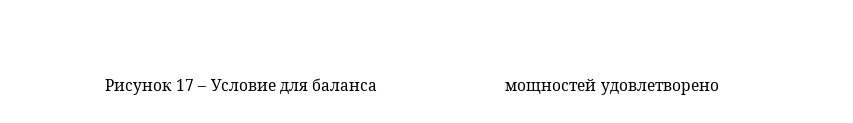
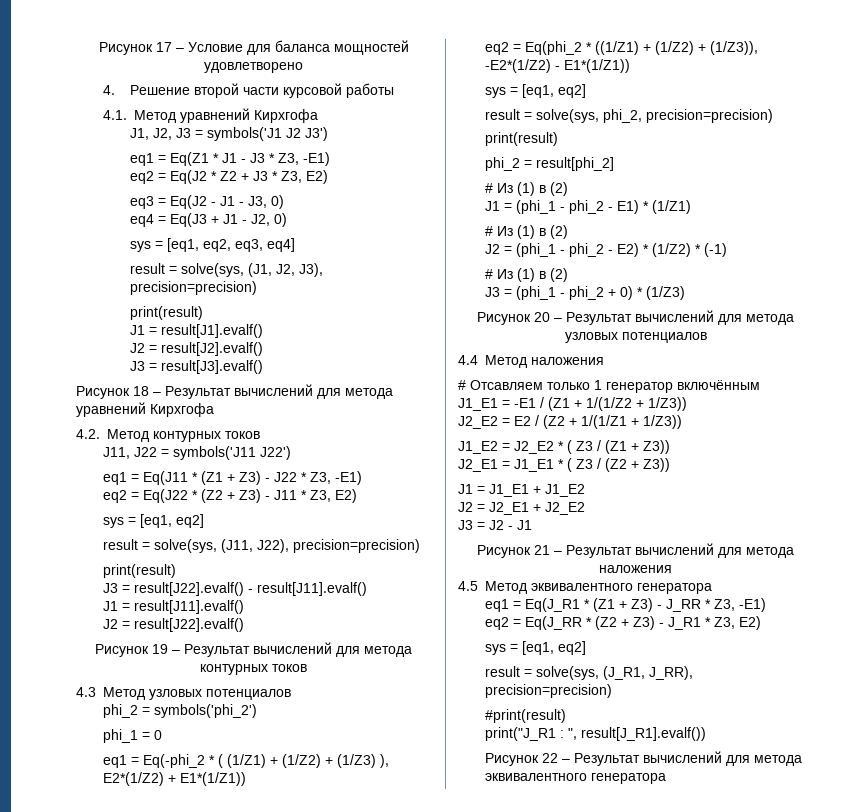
+ 4. Решение второй части курсовой работы
+ 4.1. Метод уравнений Кирхгофа
+ J1, J2, J3 = symbols('J1 J2 J3')
+ eq1 = Eq(Z1 * J1 - J3 * Z3, -E1)
+ eq2 = Eq(J2 * Z2 + J3 * Z3, E2)
+ eq3 = Eq(J2 - J1 - J3, 0)
+ eq4 = Eq(J3 + J1 - J2, 0)
+ sys = [eq1, eq2, eq3, eq4]
+ result = solve(sys, (J1, J2, J3), precision=precision)
+ print(result)
+ J1 = result[J1].evalf()
+ J2 = result[J2].evalf()
+ J3 = result[J3].evalf()
+ Рисунок 18 – Результат вычислений для метода уравнений Кирхгофа
+ 4.2. Метод контурных токов
+ J11, J22 = symbols('J11 J22')
+ eq1 = Eq(J11 * (Z1 + Z3) - J22 * Z3, -E1)
+ eq2 = Eq(J22 * (Z2 + Z3) - J11 * Z3, E2)
+ sys = [eq1, eq2]
+ result = solve(sys, (J11, J22), precision=precision)
+ print(result)
+ J3 = result[J22].evalf() - result[J11].evalf()
+ J1 = result[J11].evalf()
+ J2 = result[J22].evalf()
+ Рисунок 19 – Результат вычислений для метода контурных токов
+ 4.3 Метод узловых потенциалов
+ phi_2 = symbols('phi_2')
+ phi_1 = 0
+ eq1 = Eq(-phi_2 * ( (1/Z1) + (1/Z2) + (1/Z3) ), E2*(1/Z2) + E1*(1/Z1))
+ eq2 = Eq(phi_2 * ((1/Z1) + (1/Z2) + (1/Z3)), -E2*(1/Z2) - E1*(1/Z1))
+ sys = [eq1, eq2]
+ result = solve(sys, phi_2, precision=precision)
+ print(result)
+ phi_2 = result[phi_2]
+ # Из (1) в (2)
+ J1 = (phi_1 - phi_2 - E1) * (1/Z1)
+ # Из (1) в (2)
+ J2 = (phi_1 - phi_2 - E2) * (1/Z2) * (-1)
+ # Из (1) в (2)
+ J3 = (phi_1 - phi_2 + 0) * (1/Z3)
+ Рисунок 20 – Результат вычислений для метода узловых потенциалов
+ 4.4 Метод наложения
+ # Отсавляем только 1 генератор включённым
+ J1_E1 = -E1 / (Z1 + 1/(1/Z2 + 1/Z3))
+ J2_E2 = E2 / (Z2 + 1/(1/Z1 + 1/Z3))
+ J1_E2 = J2_E2 * ( Z3 / (Z1 + Z3))
+ J2_E1 = J1_E1 * ( Z3 / (Z2 + Z3))
+ J1 = J1_E1 + J1_E2
+ J2 = J2_E1 + J2_E2
+ J3 = J2 - J1
+ Рисунок 21 – Результат вычислений для метода наложения
+ 4.5 Метод эквивалентного генератора
+ eq1 = Eq(J_R1 * (Z1 + Z3) - J_RR * Z3, -E1)
+ eq2 = Eq(J_RR * (Z2 + Z3) - J_R1 * Z3, E2)
+ sys = [eq1, eq2]
+ result = solve(sys, (J_R1, J_RR), precision=precision)
+ #print(result)
+ print("J_R1 : ", result[J_R1].evalf())
+ Рисунок 22 – Результат вычислений для метода эквивалентного генератора

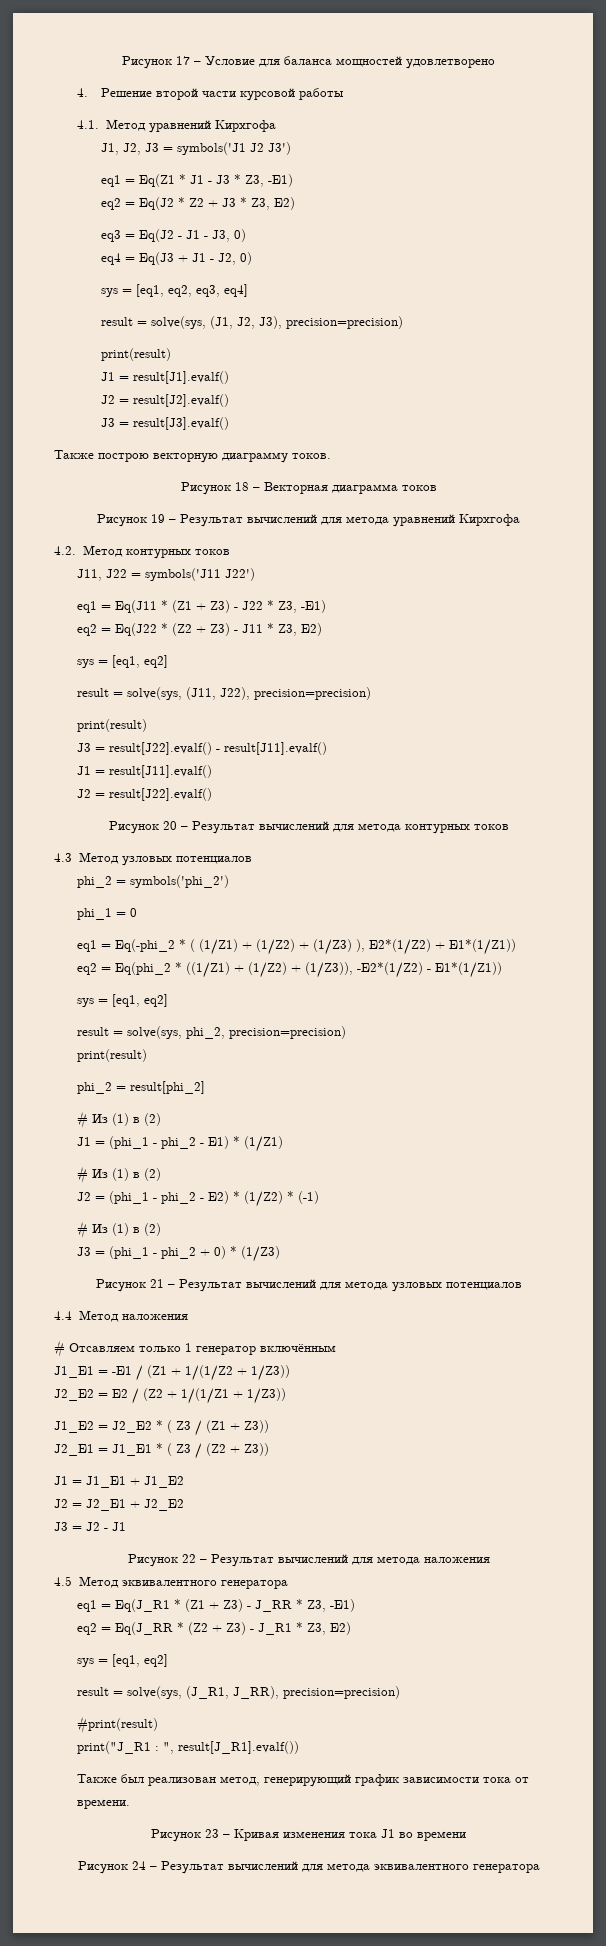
- Рисунок 18 – Результат вычислений для метода уравнений Кирхгофа
+ Также построю векторную диаграмму токов.
+ Рисунок 18 – Векторная диаграмма токов
+ Рисунок 19 – Результат вычислений для метода уравнений Кирхгофа
- Рисунок 19 – Результат вычислений для метода контурных токов
+ Рисунок 20 – Результат вычислений для метода контурных токов
- Рисунок 20 – Результат вычислений для метода узловых потенциалов
+ Рисунок 21 – Результат вычислений для метода узловых потенциалов
- Рисунок 21 – Результат вычислений для метода наложения
+ Рисунок 22 – Результат вычислений для метода наложения
- Рисунок 22 – Результат вычислений для метода эквивалентного генератора
+ Также был реализован метод, генерирующий график зависимости тока от времени.
+ Рисунок 23 – Кривая изменения тока J1 во времени
+ Рисунок 24 – Результат вычислений для метода эквивалентного генератора

